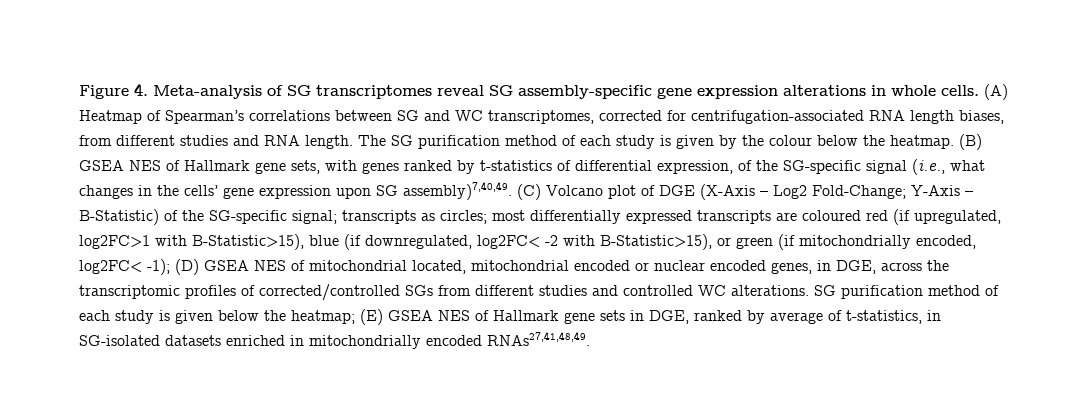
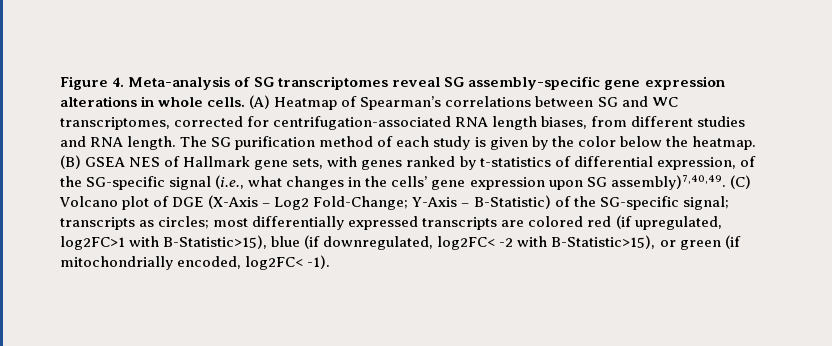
- The SG purification method of each study is given by the colour below the heatmap.
+ The SG purification method of each study is given by the color below the heatmap.
- (C) Volcano plot of DGE (X-Axis – Log2 Fold-Change; Y-Axis – B-Statistic) of the SG-specific signal; transcripts as circles; most differentially expressed transcripts are coloured red (if upregulated, log2FC>1 with B-Statistic>15), blue (if downregulated, log2FC< -2 with B-Statistic>15), or green (if mitochondrially encoded, log2FC< -1); (D) GSEA NES of mitochondrial located, mitochondrial encoded or nuclear encoded genes, in DGE, across the transcriptomic profiles of corrected/controlled SGs from different studies and controlled WC alterations. SG purification method of each study is given below the heatmap; (E) GSEA NES of Hallmark gene sets in DGE, ranked by average of t-statistics, in SG-isolated datasets enriched in mitochondrially encoded RNAs27,41,48,49.
+ (C) Volcano plot of DGE (X-Axis – Log2 Fold-Change; Y-Axis – B-Statistic) of the SG-specific signal; transcripts as circles; most differentially expressed transcripts are colored red (if upregulated, log2FC>1 with B-Statistic>15), blue (if downregulated, log2FC< -2 with B-Statistic>15), or green (if mitochondrially encoded, log2FC< -1).

